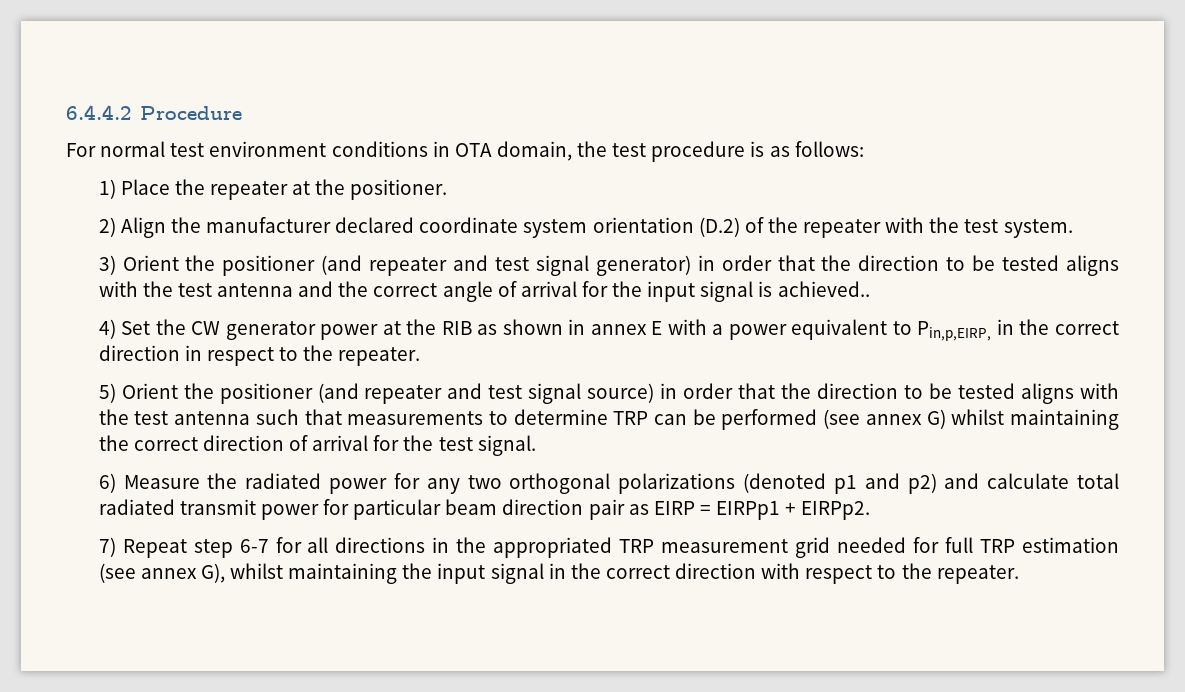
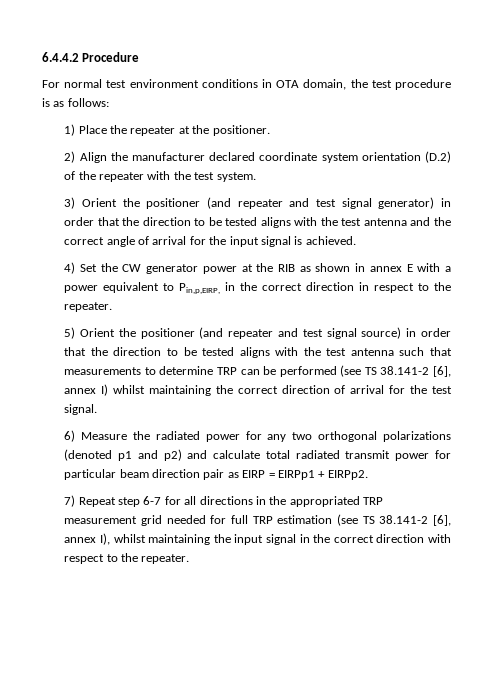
- 3) Orient the positioner (and repeater and test signal generator) in order that the direction to be tested aligns with the test antenna and the correct angle of arrival for the input signal is achieved..
+ 3) Orient the positioner (and repeater and test signal generator) in order that the direction to be tested aligns with the test antenna and the correct angle of arrival for the input signal is achieved.
- 5) Orient the positioner (and repeater and test signal source) in order that the direction to be tested aligns with the test antenna such that measurements to determine TRP can be performed (see annex G) whilst maintaining the correct direction of arrival for the test signal.
+ 5) Orient the positioner (and repeater and test signal source) in order that the direction to be tested aligns with the test antenna such that measurements to determine TRP can be performed (see TS 38.141-2 [6], annex I) whilst maintaining the correct direction of arrival for the test signal.
- 7) Repeat step 6-7 for all directions in the appropriated TRP measurement grid needed for full TRP estimation (see annex G), whilst maintaining the input signal in the correct direction with respect to the repeater.
+ 7) Repeat step 6-7 for all directions in the appropriated TRP measurement grid needed for full TRP estimation (see TS 38.141-2 [6], annex I), whilst maintaining the input signal in the correct direction with respect to the repeater.

